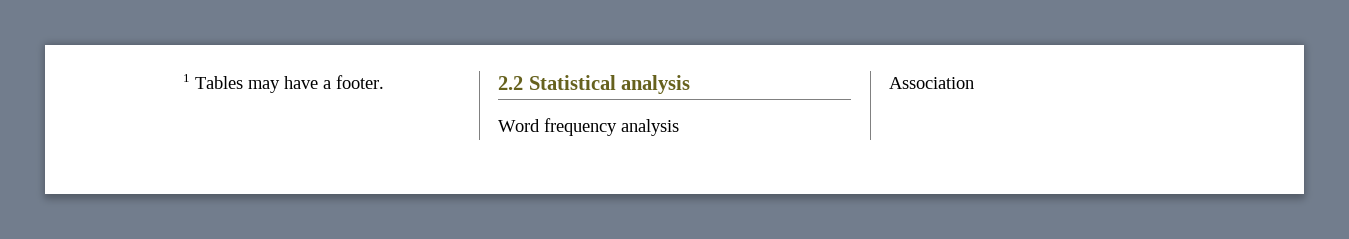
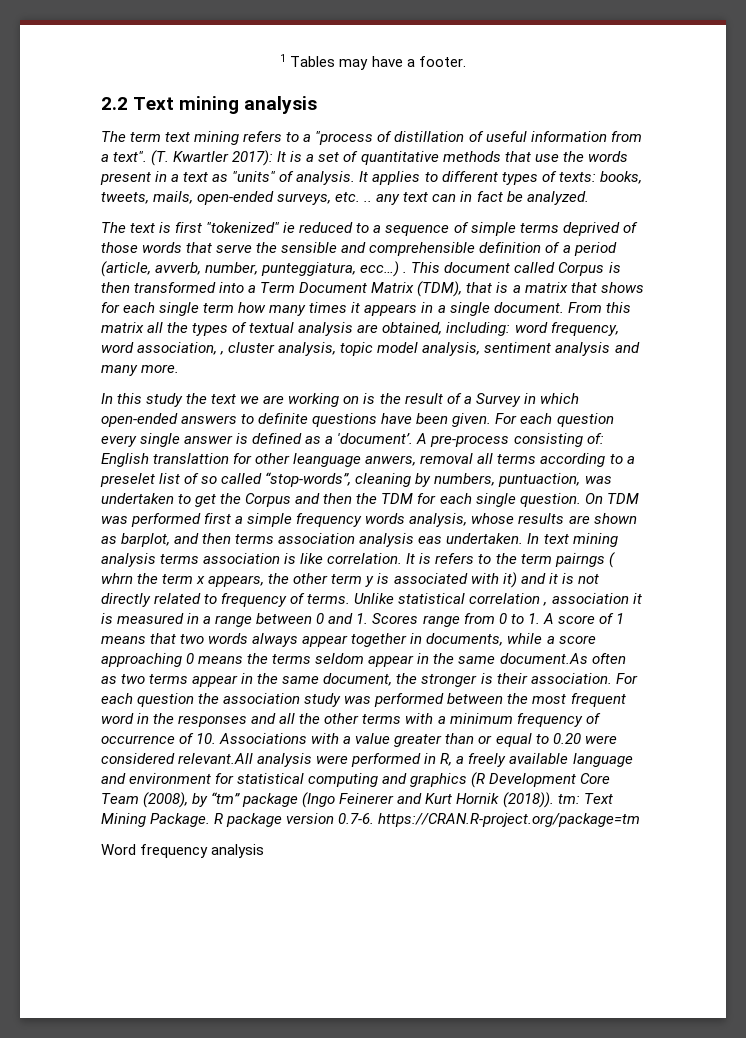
- 2.2 Statistical analysis
+ 2.2 Text mining analysis
+ The term text mining refers to a "process of distillation of useful information from a text". (T. Kwartler 2017): It is a set of quantitative methods that use the words present in a text as "units" of analysis. It applies to different types of texts: books, tweets, mails, open-ended surveys, etc. .. any text can in fact be analyzed.
+ The text is first "tokenized" ie reduced to a sequence of simple terms deprived of those words that serve the sensible and comprehensible definition of a period (article, avverb, number, punteggiatura, ecc…) . This document called Corpus is then transformed into a Term Document Matrix (TDM), that is a matrix that shows for each single term how many times it appears in a single document. From this matrix all the types of textual analysis are obtained, including: word frequency, word association, , cluster analysis, topic model analysis, sentiment analysis and many more.
+ In this study the text we are working on is the result of a Survey in which open-ended answers to definite questions have been given. For each question every single answer is defined as a 'document’. A pre-process consisting of: English translattion for other leanguage anwers, removal all terms according to a preselet list of so called “stop-words”, cleaning by numbers, puntuaction, was undertaken to get the Corpus and then the TDM for each single question. On TDM was performed first a simple frequency words analysis, whose results are shown as barplot, and then terms association analysis eas undertaken. In text mining analysis terms association is like correlation. It is refers to the term pairngs ( whrn the term x appears, the other term y is associated with it) and it is not directly related to frequency of terms. Unlike statistical correlation , association it is measured in a range between 0 and 1. Scores range from 0 to 1. A score of 1 means that two words always appear together in documents, while a score approaching 0 means the terms seldom appear in the same document.As often as two terms appear in the same document, the stronger is their association. For each question the association study was performed between the most frequent word in the responses and all the other terms with a minimum frequency of occurrence of 10. Associations with a value greater than or equal to 0.20 were considered relevant.All analysis were performed in R, a freely available language and environment for statistical computing and graphics (R Development Core Team (2008), by “tm” package (Ingo Feinerer and Kurt Hornik (2018)). tm: Text Mining Package. R package version 0.7-6. https://CRAN.R-project.org/package=tm
- Association

